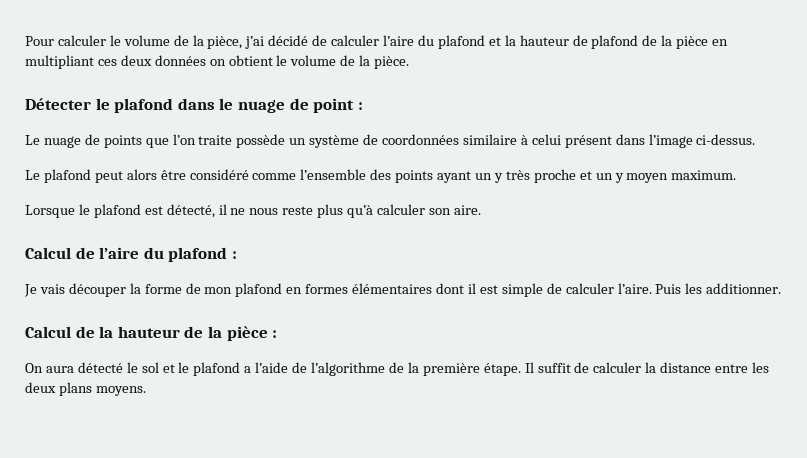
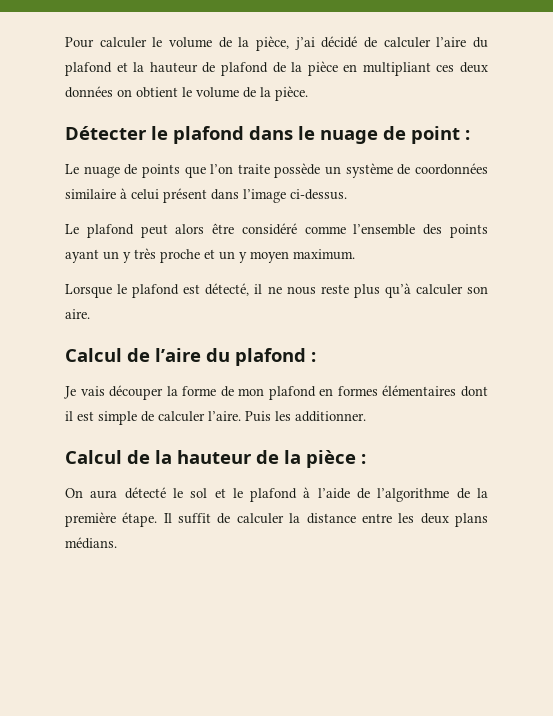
- On aura détecté le sol et le plafond a l’aide de l’algorithme de la première étape.
+ On aura détecté le sol et le plafond à l’aide de l’algorithme de la première étape.
- Il suffit de calculer la distance entre les deux plans moyens.
+ Il suffit de calculer la distance entre les deux plans médians.

